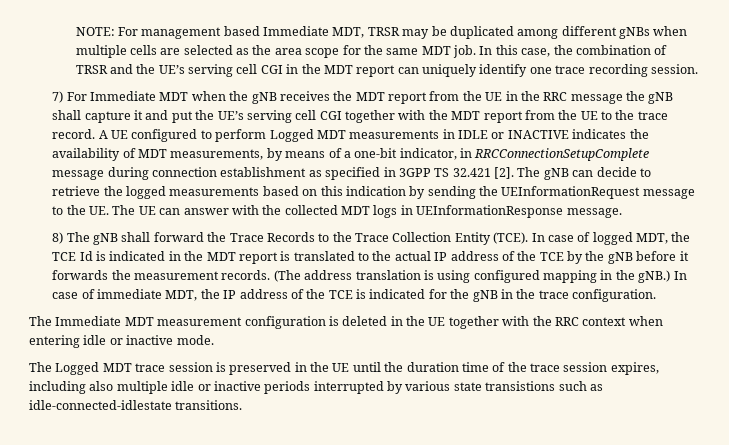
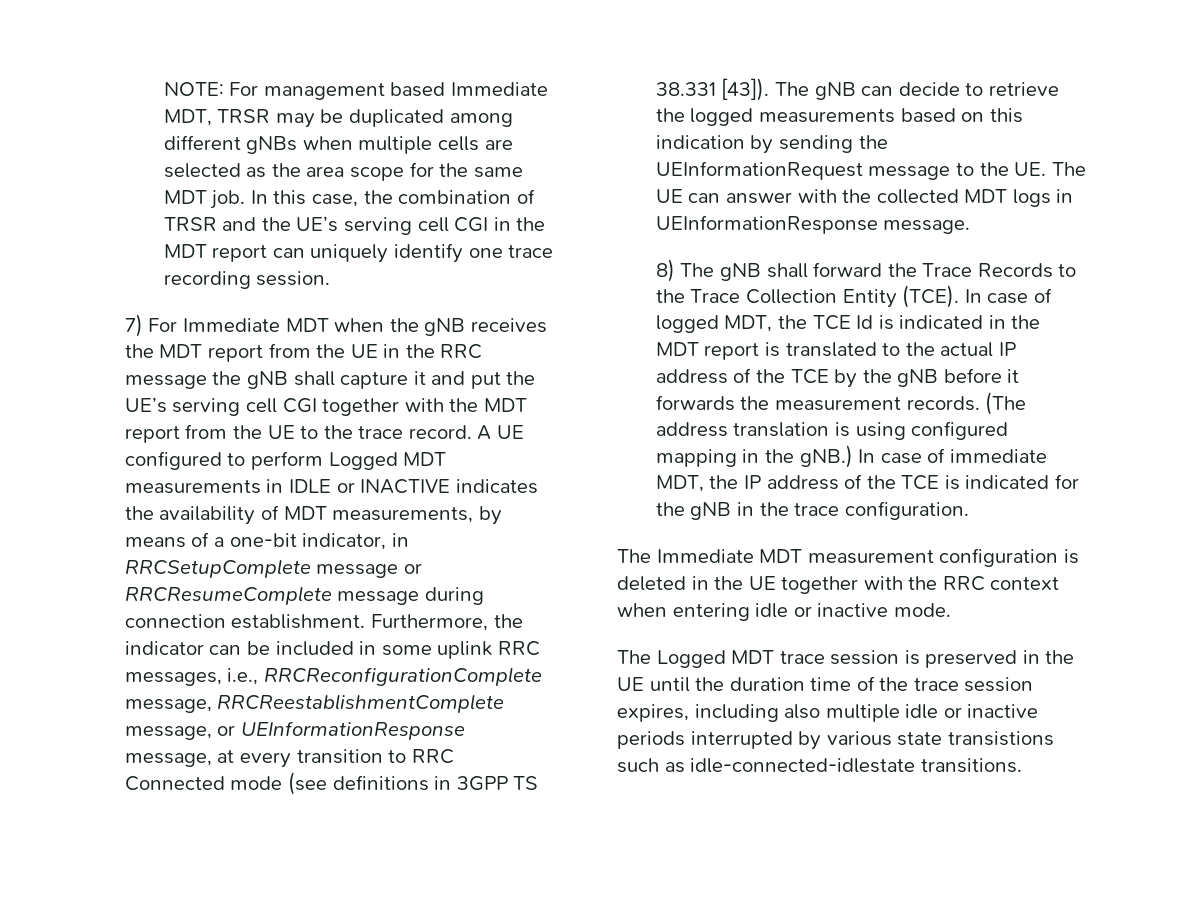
- A UE configured to perform Logged MDT measurements in IDLE or INACTIVE indicates the availability of MDT measurements, by means of a one-bit indicator, in RRCConnectionSetupComplete message during connection establishment as specified in 3GPP TS 32.421 [2].
+ A UE configured to perform Logged MDT measurements in IDLE or INACTIVE indicates the availability of MDT measurements, by means of a one-bit indicator, in RRCSetupComplete message or RRCResumeComplete message during connection establishment. Furthermore, the indicator can be included in some uplink RRC messages, i.e., RRCReconfigurationComplete message, RRCReestablishmentComplete message, or UEInformationResponse message, at every transition to RRC Connected mode (see definitions in 3GPP TS 38.331 [43]).

